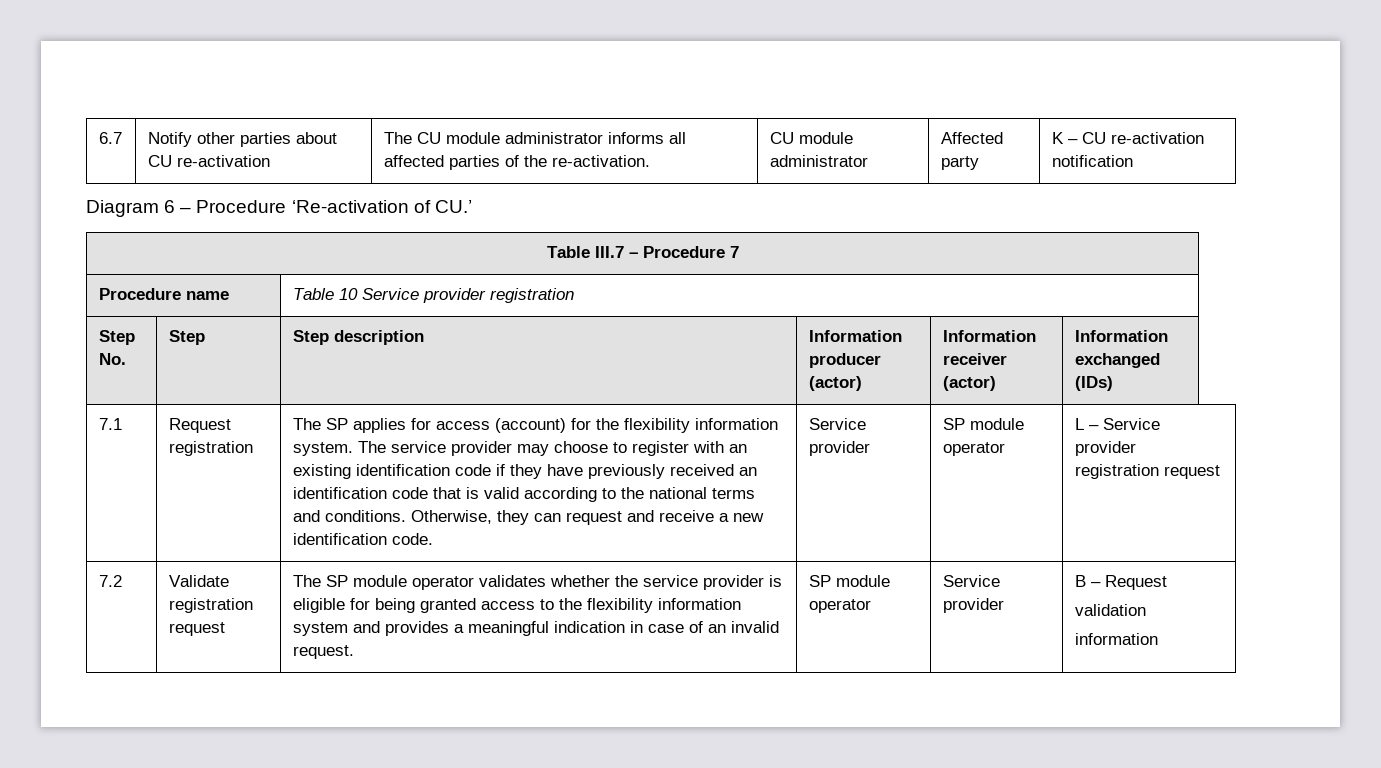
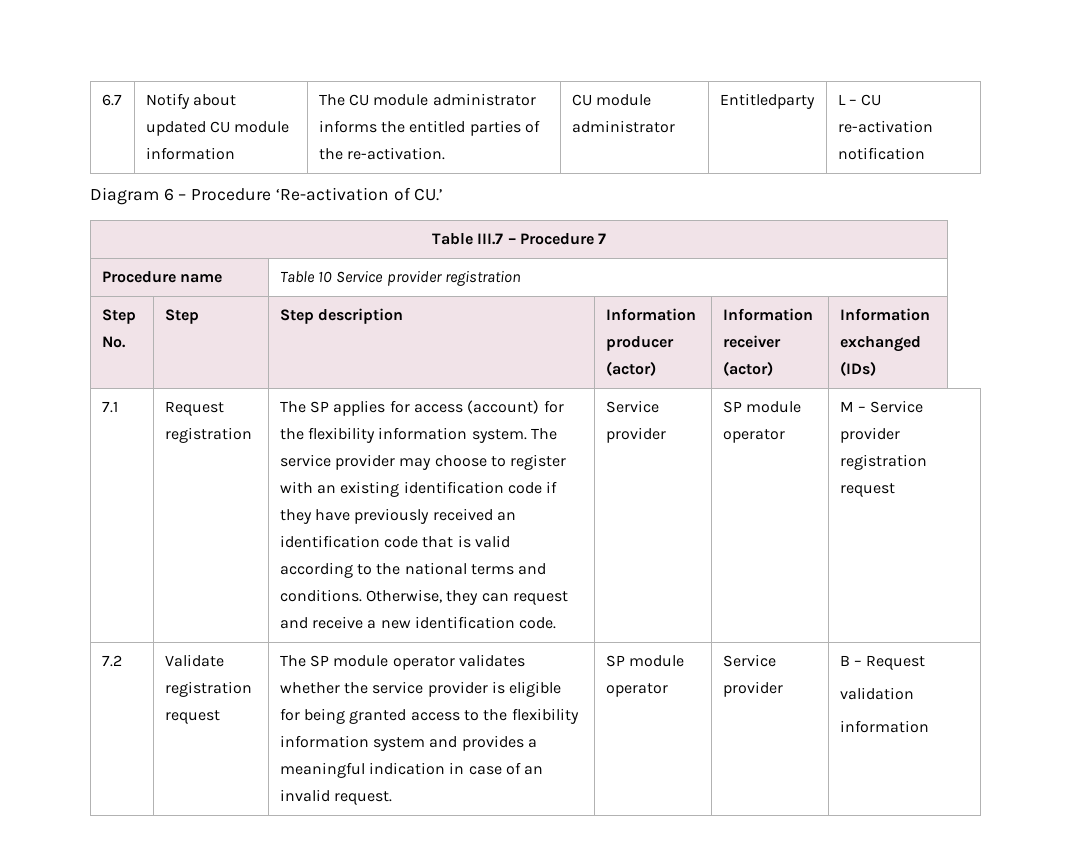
- 6.7 | Notify other parties about CU re-activation | The CU module administrator informs all affected parties of the re-activation. | CU module administrator | Affected party | K – CU re-activation notification
+ 6.7 | Notify about updated CU module information | The CU module administrator informs the entitled parties of the re-activation. | CU module administrator | Entitledparty | L – CU re-activation notification
- L – Service provider registration request
+ M – Service provider registration request

